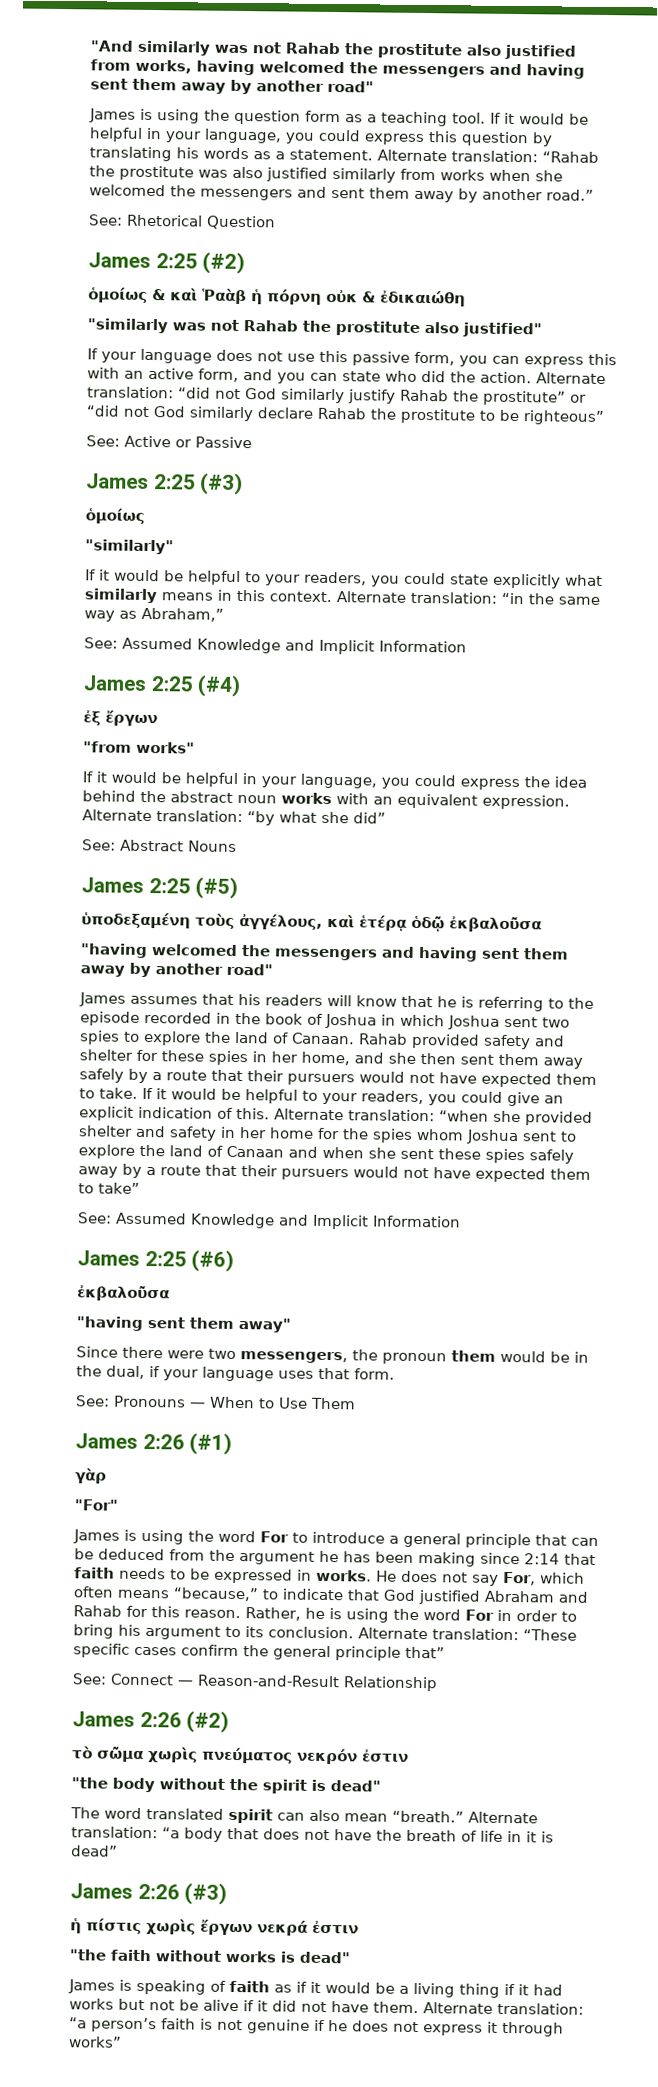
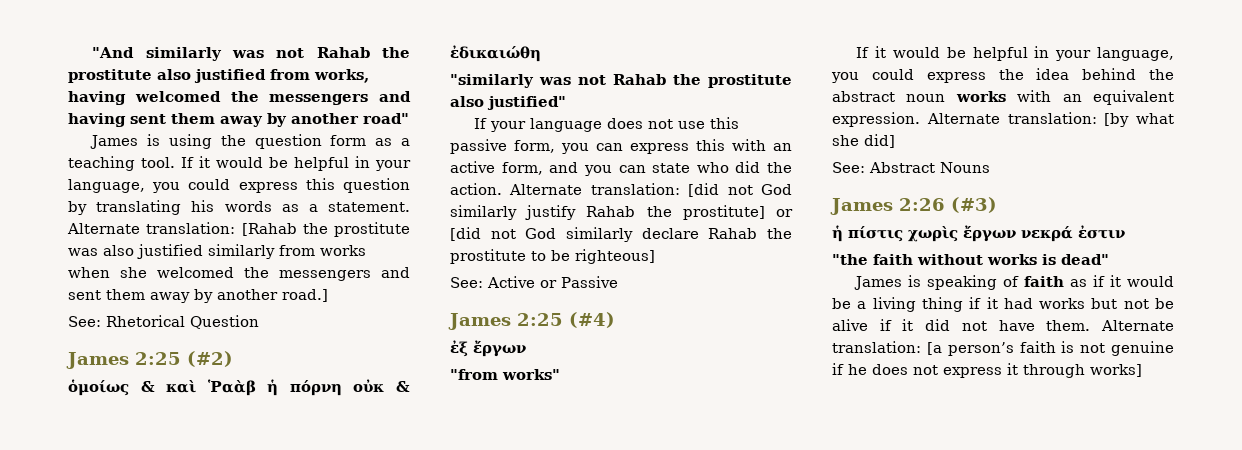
- Alternate translation: “Rahab the prostitute was also justified similarly from works when she welcomed the messengers and sent them away by another road.”
+ Alternate translation: [Rahab the prostitute was also justified similarly from works when she welcomed the messengers and sent them away by another road.]
- Alternate translation: “did not God similarly justify Rahab the prostitute” or “did not God similarly declare Rahab the prostitute to be righteous”
+ Alternate translation: [did not God similarly justify Rahab the prostitute] or [did not God similarly declare Rahab the prostitute to be righteous]
- James 2:25 (#3)
- ὁμοίως
- "similarly"
- If it would be helpful to your readers, you could state explicitly what similarly means in this context. Alternate translation: “in the same way as Abraham,”
- See: Assumed Knowledge and Implicit Information
- Alternate translation: “by what she did”
+ Alternate translation: [by what she did]
- James 2:25 (#5)
- ὑποδεξαμένη τοὺς ἀγγέλους, καὶ ἑτέρᾳ ὁδῷ ἐκβαλοῦσα
- "having welcomed the messengers and having sent them away by another road"
- James assumes that his readers will know that he is referring to the episode recorded in the book of Joshua in which Joshua sent two spies to explore the land of Canaan. Rahab provided safety and shelter for these spies in her home, and she then sent them away safely by a route that their pursuers would not have expected them to take. If it would be helpful to your readers, you could give an explicit indication of this. Alternate translation: “when she provided shelter and safety in her home for the spies whom Joshua sent to explore the land of Canaan and when she sent these spies safely away by a route that their pursuers would not have expected them to take”
- See: Assumed Knowledge and Implicit Information
- James 2:25 (#6)
- ἐκβαλοῦσα
- "having sent them away"
- Since there were two messengers, the pronoun them would be in the dual, if your language uses that form.
- See: Pronouns — When to Use Them
- James 2:26 (#1)
- γὰρ
- "For"
- James is using the word For to introduce a general principle that can be deduced from the argument he has been making since 2:14 that faith needs to be expressed in works. He does not say For, which often means “because,” to indicate that God justified Abraham and Rahab for this reason. Rather, he is using the word For in order to bring his argument to its conclusion. Alternate translation: “These specific cases confirm the general principle that”
- See: Connect — Reason-and-Result Relationship
- James 2:26 (#2)
- τὸ σῶμα χωρὶς πνεύματος νεκρόν ἐστιν
- "the body without the spirit is dead"
- The word translated spirit can also mean “breath.” Alternate translation: “a body that does not have the breath of life in it is dead”
- Alternate translation: “a person’s faith is not genuine if he does not express it through works”
+ Alternate translation: [a person’s faith is not genuine if he does not express it through works]

